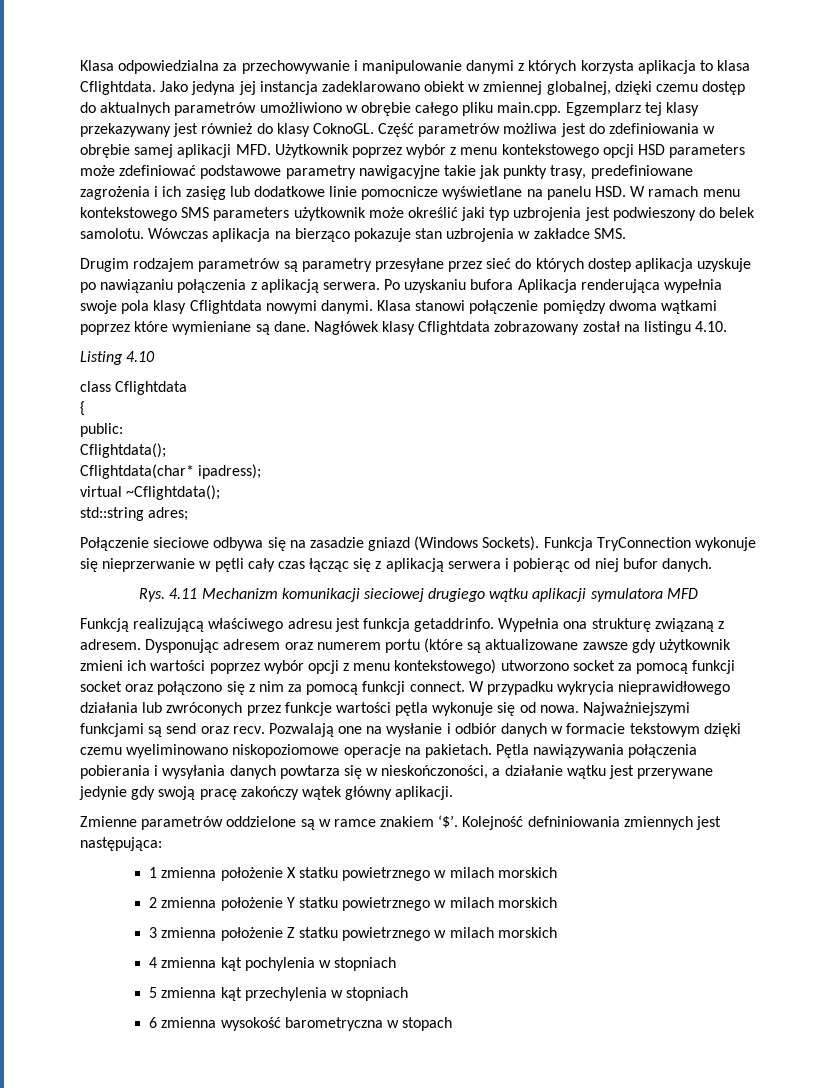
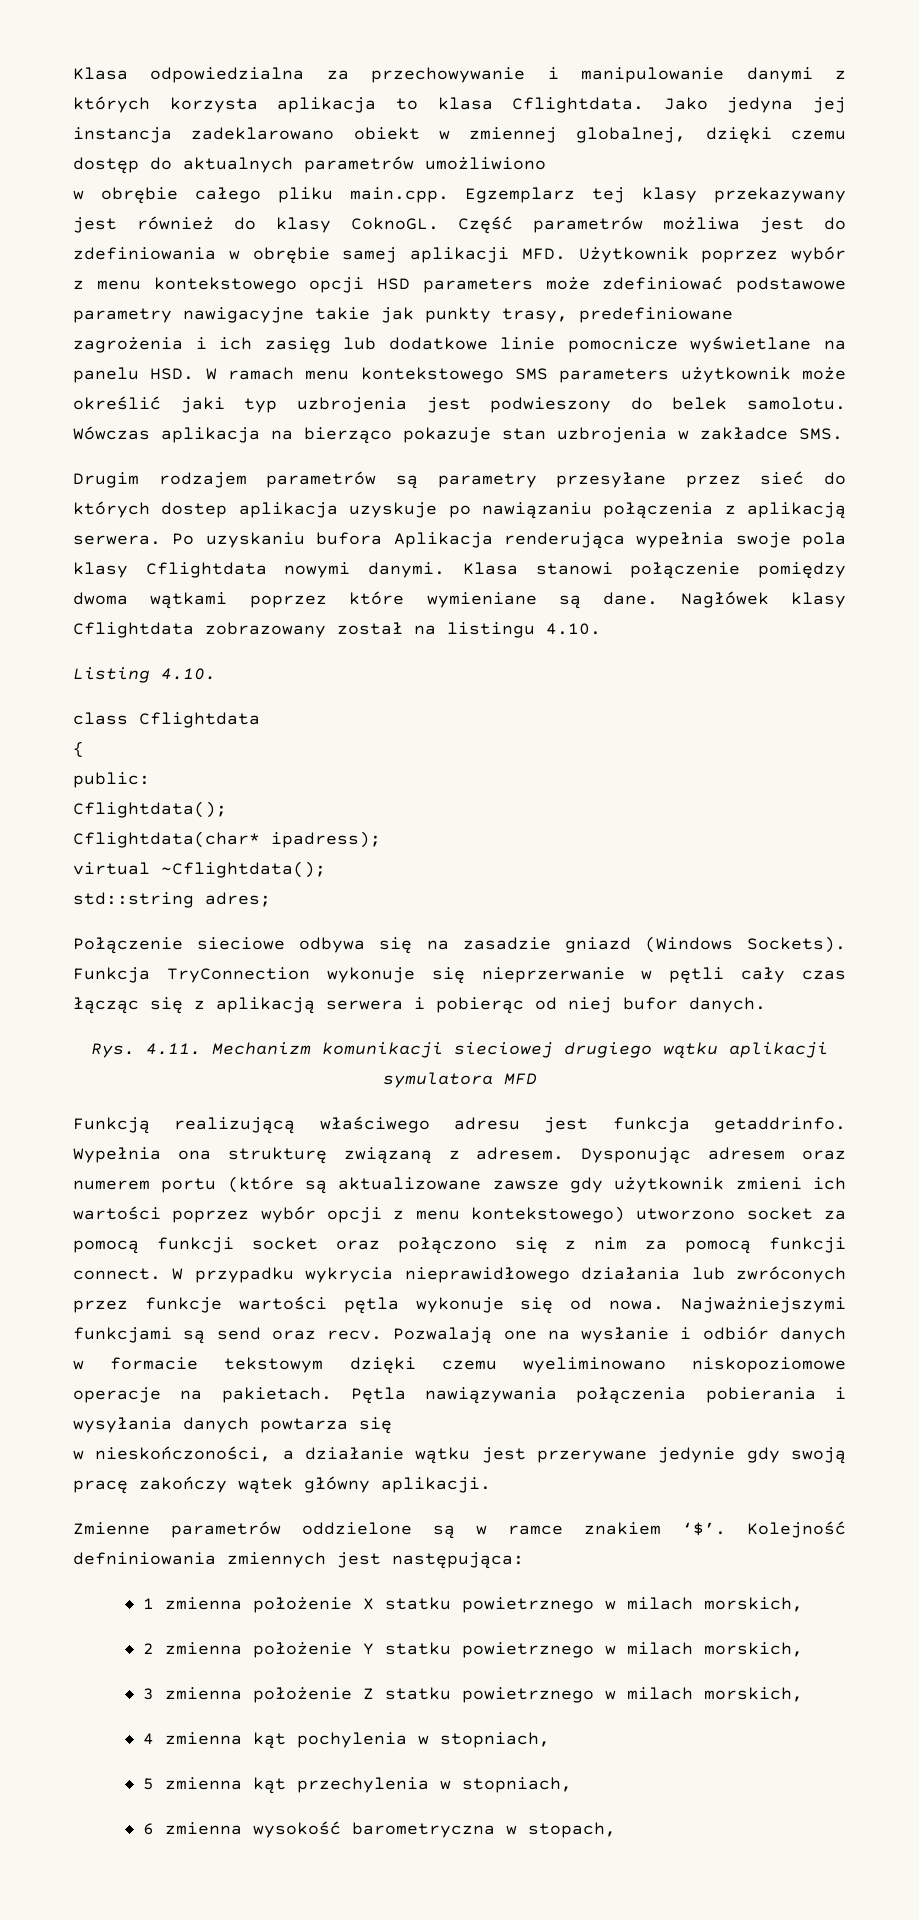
- Jako jedyna jej instancja zadeklarowano obiekt w zmiennej globalnej, dzięki czemu dostęp do aktualnych parametrów umożliwiono w obrębie całego pliku main.cpp. Egzemplarz tej klasy przekazywany jest również do klasy CoknoGL.
+ Jako jedyna jej instancja zadeklarowano obiekt w zmiennej globalnej, dzięki czemu dostęp do aktualnych parametrów umożliwiono
+ w obrębie całego pliku main.cpp. Egzemplarz tej klasy przekazywany jest również do klasy CoknoGL.
- Listing 4.10
+ Listing 4.10.
- Rys. 4.11 Mechanizm komunikacji sieciowej drugiego wątku aplikacji symulatora MFD
+ Rys. 4.11. Mechanizm komunikacji sieciowej drugiego wątku aplikacji symulatora MFD
- Pętla nawiązywania połączenia pobierania i wysyłania danych powtarza się w nieskończoności, a działanie wątku jest przerywane jedynie gdy swoją pracę zakończy wątek główny aplikacji.
+ Pętla nawiązywania połączenia pobierania i wysyłania danych powtarza się
+ w nieskończoności, a działanie wątku jest przerywane jedynie gdy swoją pracę zakończy wątek główny aplikacji.
- 1 zmienna położenie X statku powietrznego w milach morskich
+ 1 zmienna położenie X statku powietrznego w milach morskich,
- 2 zmienna położenie Y statku powietrznego w milach morskich
+ 2 zmienna położenie Y statku powietrznego w milach morskich,
- 3 zmienna położenie Z statku powietrznego w milach morskich
+ 3 zmienna położenie Z statku powietrznego w milach morskich,
- 4 zmienna kąt pochylenia w stopniach
+ 4 zmienna kąt pochylenia w stopniach,
- 5 zmienna kąt przechylenia w stopniach
+ 5 zmienna kąt przechylenia w stopniach,
- 6 zmienna wysokość barometryczna w stopach
+ 6 zmienna wysokość barometryczna w stopach,

